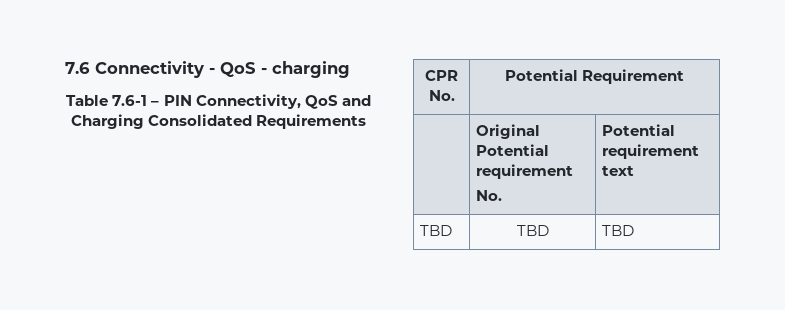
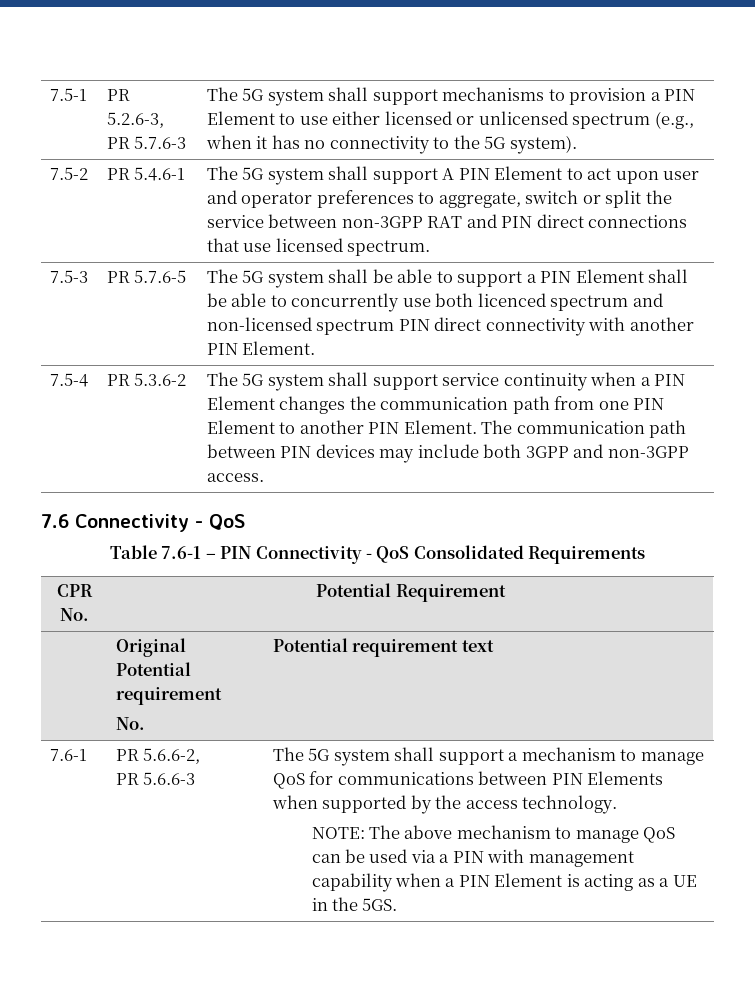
+ 7.5-1 | PR 5.2.6-3, PR 5.7.6-3 | The 5G system shall support mechanisms to provision a PIN Element to use either licensed or unlicensed spectrum (e.g., when it has no connectivity to the 5G system).
+ 7.5-2 | PR 5.4.6-1 | The 5G system shall support A PIN Element to act upon user and operator preferences to aggregate, switch or split the service between non-3GPP RAT and PIN direct connections that use licensed spectrum.
+ 7.5-3 | PR 5.7.6-5 | The 5G system shall be able to support a PIN Element shall be able to concurrently use both licenced spectrum and non-licensed spectrum PIN direct connectivity with another PIN Element.
+ 7.5-4 | PR 5.3.6-2 | The 5G system shall support service continuity when a PIN Element changes the communication path from one PIN Element to another PIN Element. The communication path between PIN devices may include both 3GPP and non-3GPP access.
- 7.6 Connectivity - QoS - charging
+ 7.6 Connectivity - QoS
- Table 7.6-1 – PIN Connectivity, QoS and Charging Consolidated Requirements
+ Table 7.6-1 – PIN Connectivity - QoS Consolidated Requirements
- TBD | TBD | TBD
+ 7.6-1 | PR 5.6.6-2,
+ PR 5.6.6-3 | The 5G system shall support a mechanism to manage QoS for communications between PIN Elements when supported by the access technology.
+ NOTE: The above mechanism to manage QoS can be used via a PIN with management capability when a PIN Element is acting as a UE in the 5GS.

